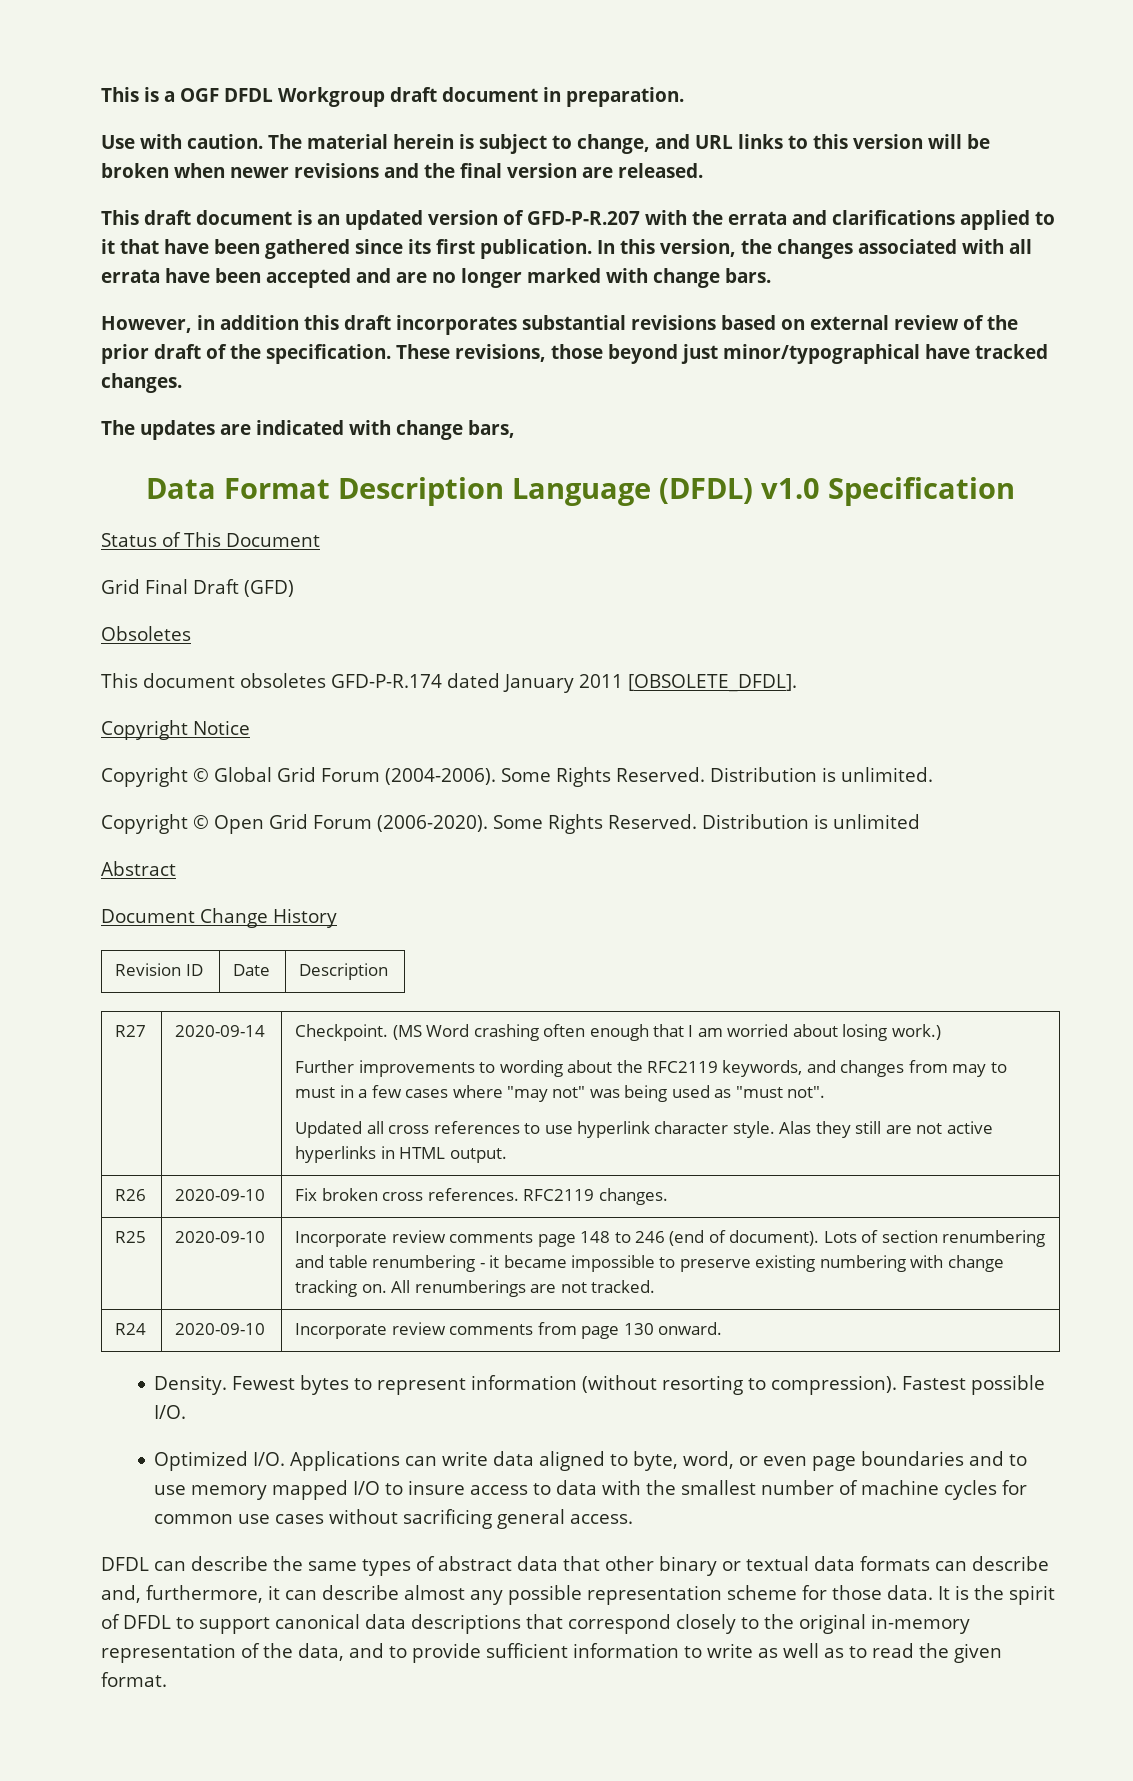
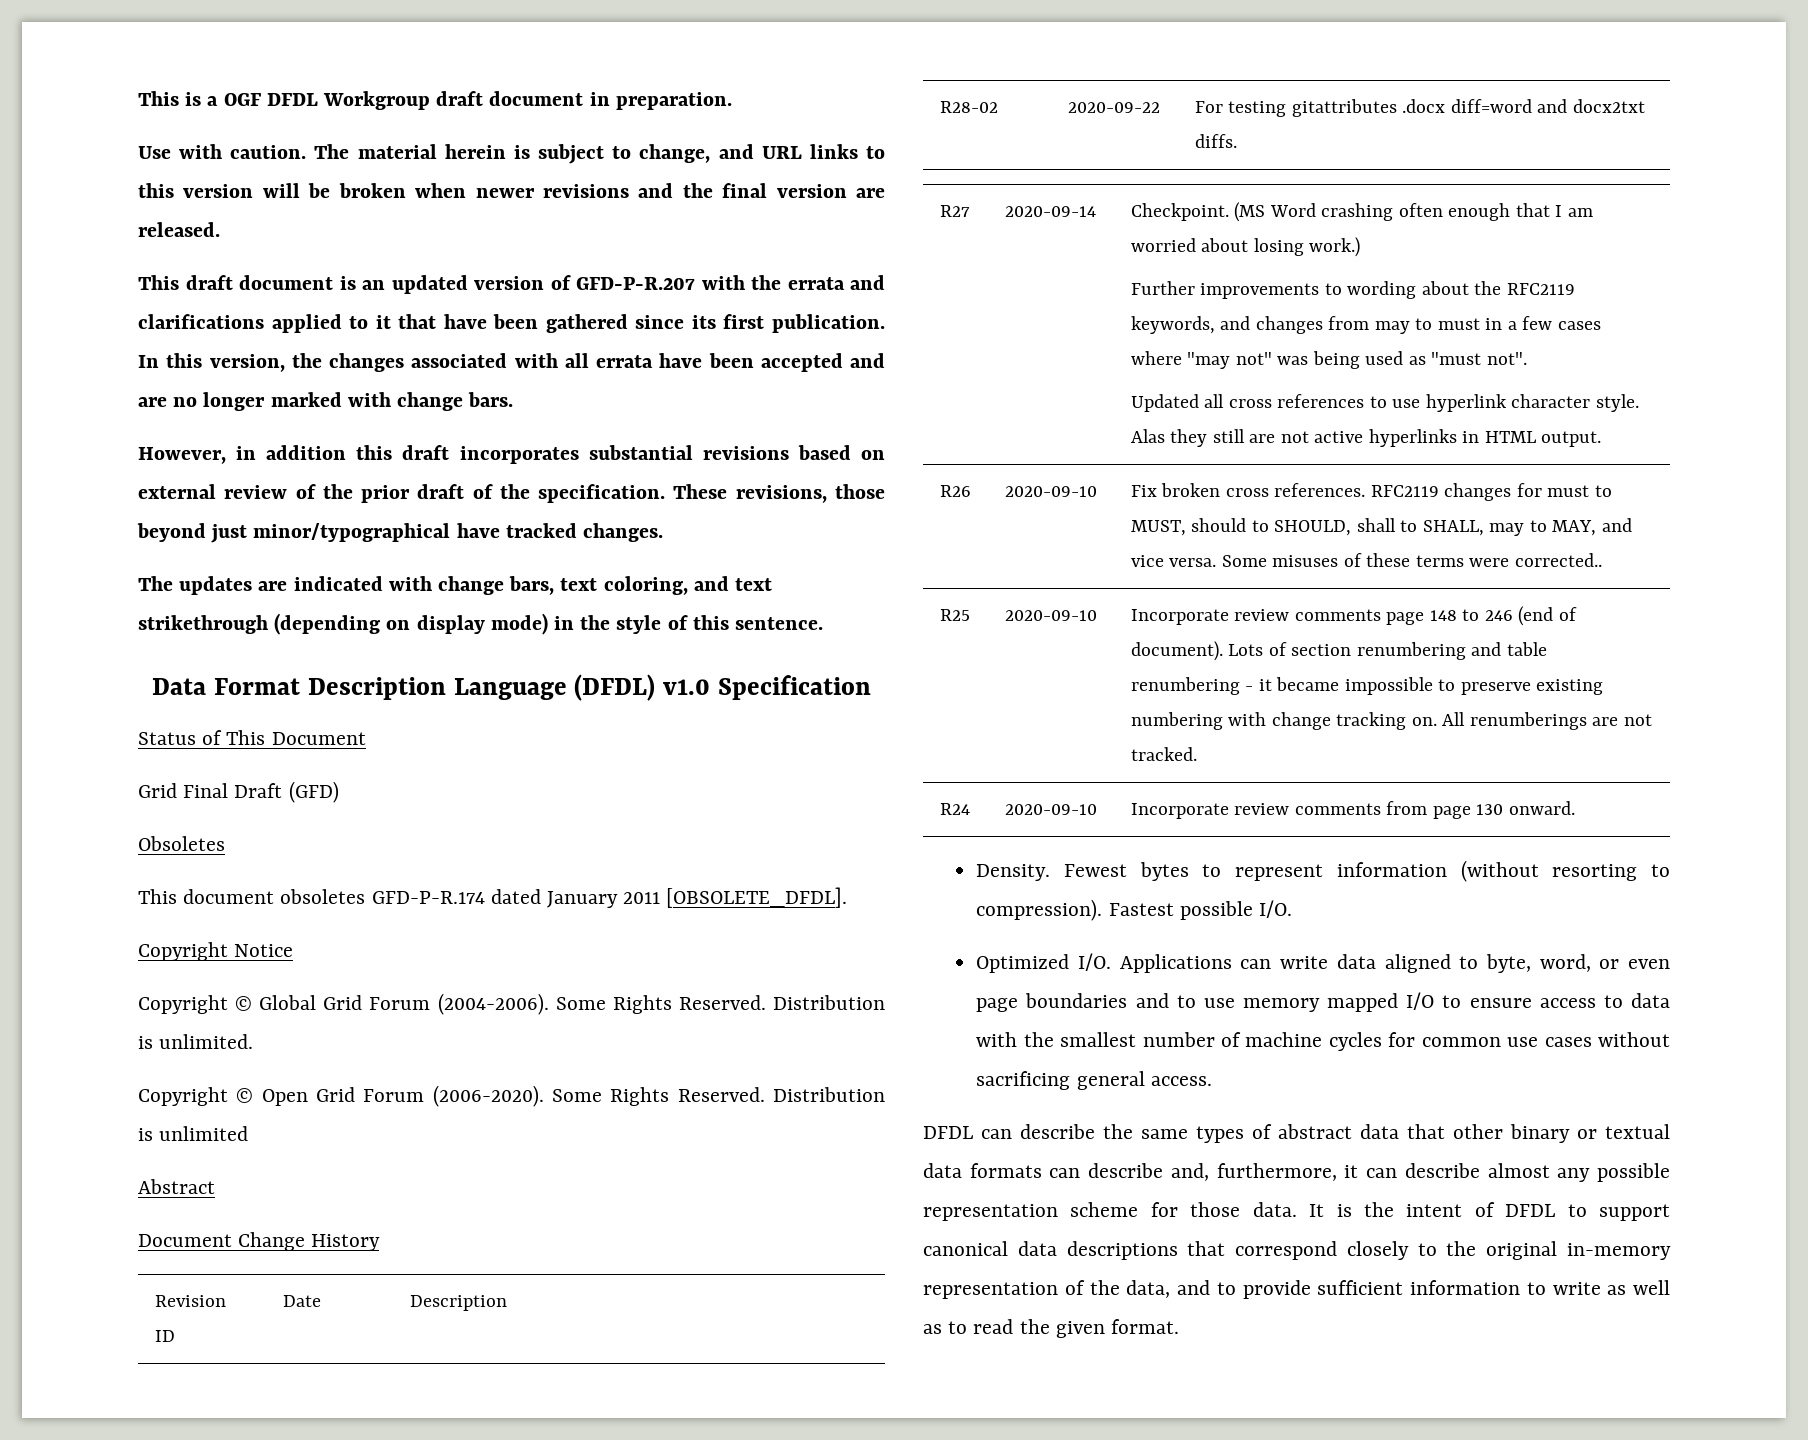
- The updates are indicated with change bars,
+ The updates are indicated with change bars, text coloring, and text strikethrough (depending on display mode) in the style of this sentence.
+ R28-02 | 2020-09-22 | For testing gitattributes .docx diff=word and docx2txt diffs.
- R26 | 2020-09-10 | Fix broken cross references. RFC2119 changes.
+ R26 | 2020-09-10 | Fix broken cross references. RFC2119 changes for must to MUST, should to SHOULD, shall to SHALL, may to MAY, and vice versa. Some misuses of these terms were corrected..
- Optimized I/O. Applications can write data aligned to byte, word, or even page boundaries and to use memory mapped I/O to insure access to data with the smallest number of machine cycles for common use cases without sacrificing general access.
+ Optimized I/O. Applications can write data aligned to byte, word, or even page boundaries and to use memory mapped I/O to ensure access to data with the smallest number of machine cycles for common use cases without sacrificing general access.
- It is the spirit of DFDL to support canonical data descriptions that correspond closely to the original in-memory representation of the data, and to provide sufficient information to write as well as to read the given format.
+ It is the intent of DFDL to support canonical data descriptions that correspond closely to the original in-memory representation of the data, and to provide sufficient information to write as well as to read the given format.

